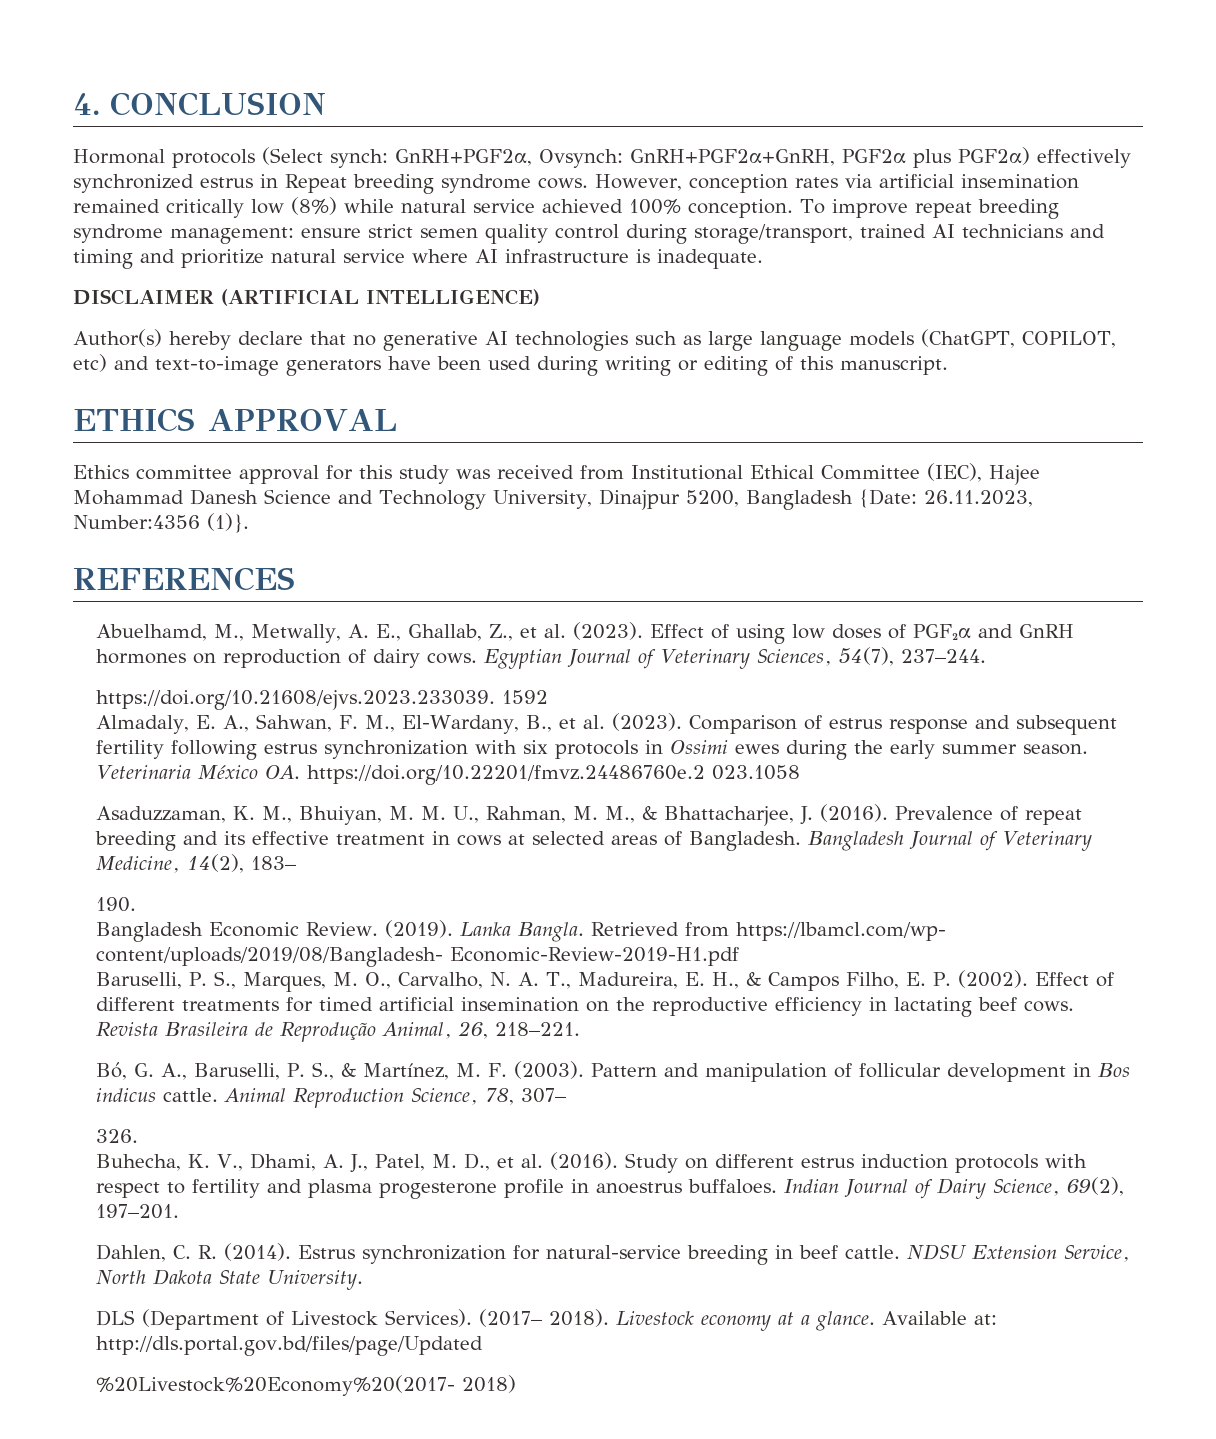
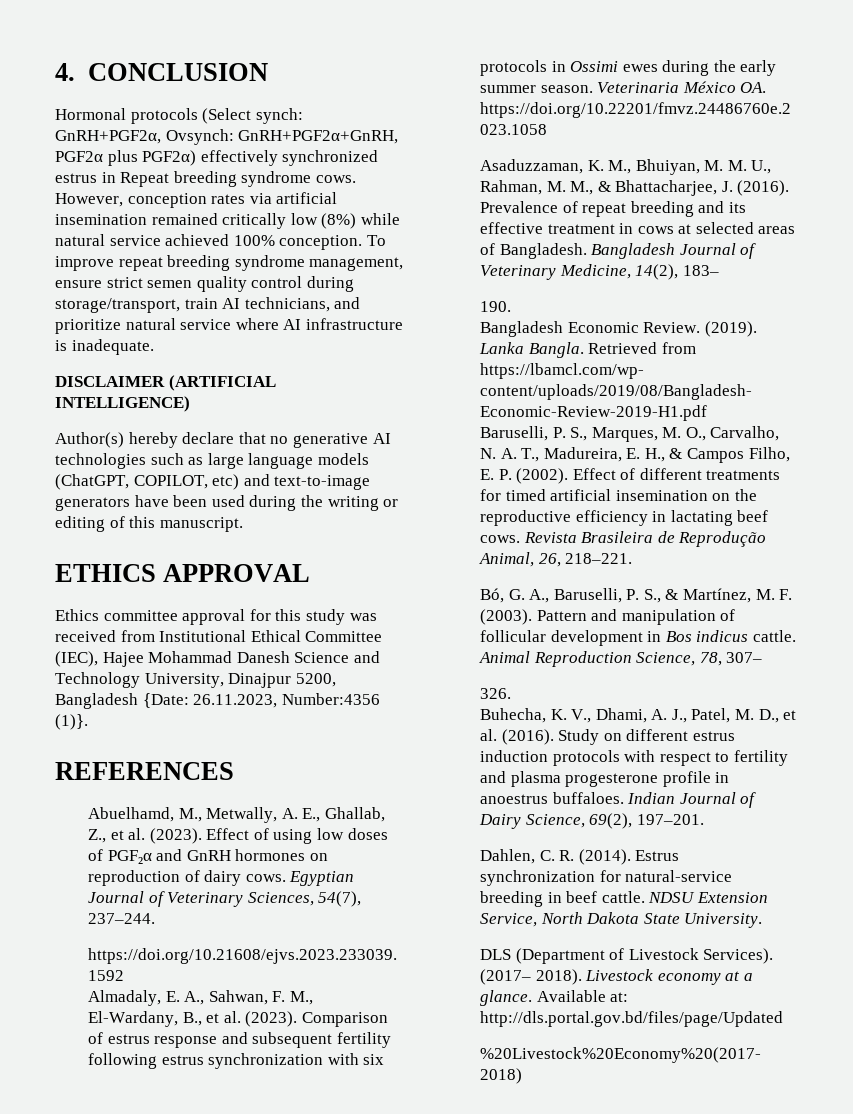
- To improve repeat breeding syndrome management: ensure strict semen quality control during storage/transport, trained AI technicians and timing and prioritize natural service where AI infrastructure is inadequate.
+ To improve repeat breeding syndrome management, ensure strict semen quality control during storage/transport, train AI technicians, and prioritize natural service where AI infrastructure is inadequate.
- Author(s) hereby declare that no generative AI technologies such as large language models (ChatGPT, COPILOT, etc) and text-to-image generators have been used during writing or editing of this manuscript.
+ Author(s) hereby declare that no generative AI technologies such as large language models (ChatGPT, COPILOT, etc) and text-to-image generators have been used during the writing or editing of this manuscript.

